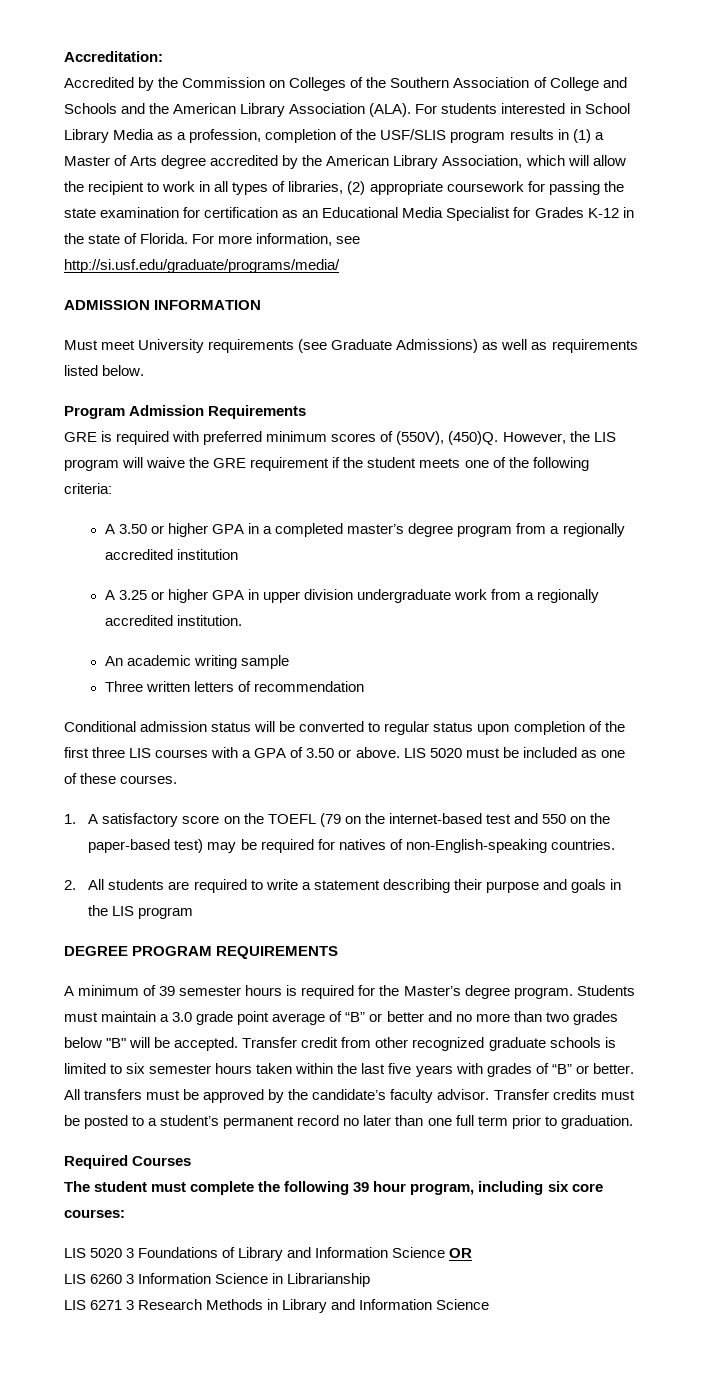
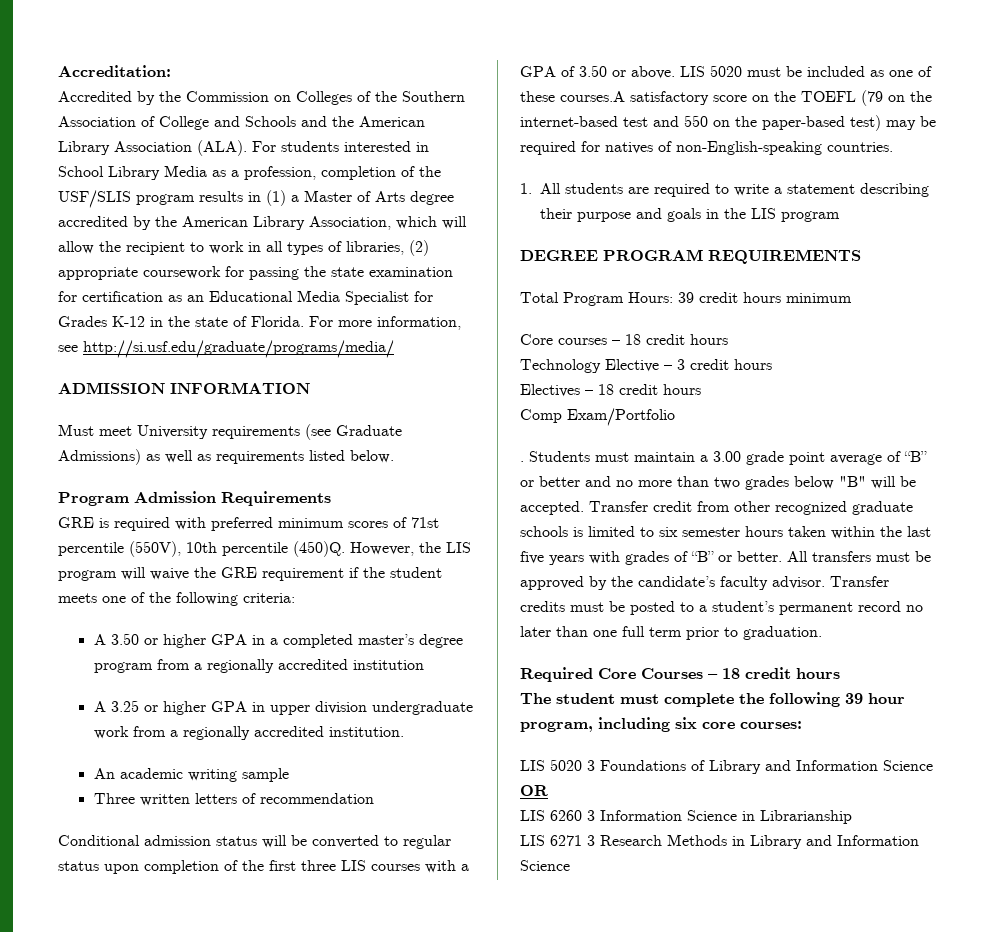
- GRE is required with preferred minimum scores of (550V), (450)Q.
+ GRE is required with preferred minimum scores of 71st percentile (550V), 10th percentile (450)Q.
- LIS 5020 must be included as one of these courses.
- 1. A satisfactory score on the TOEFL (79 on the internet-based test and 550 on the paper-based test) may be required for natives of non-English-speaking countries.
+ LIS 5020 must be included as one of these courses.A satisfactory score on the TOEFL (79 on the internet-based test and 550 on the paper-based test) may be required for natives of non-English-speaking countries.
- 2. All students are required to write a statement describing their purpose and goals in the LIS program
+ 1. All students are required to write a statement describing their purpose and goals in the LIS program
- A minimum of 39 semester hours is required for the Master’s degree program.
+ Total Program Hours: 39 credit hours minimum
+ Core courses – 18 credit hours
+ Technology Elective – 3 credit hours
+ Electives – 18 credit hours
+ Comp Exam/Portfolio
+ .
- Students must maintain a 3.0 grade point average of “B” or better and no more than two grades below "B" will be accepted.
+ Students must maintain a 3.00 grade point average of “B” or better and no more than two grades below "B" will be accepted.
- Required Courses
+ Required Core Courses – 18 credit hours

